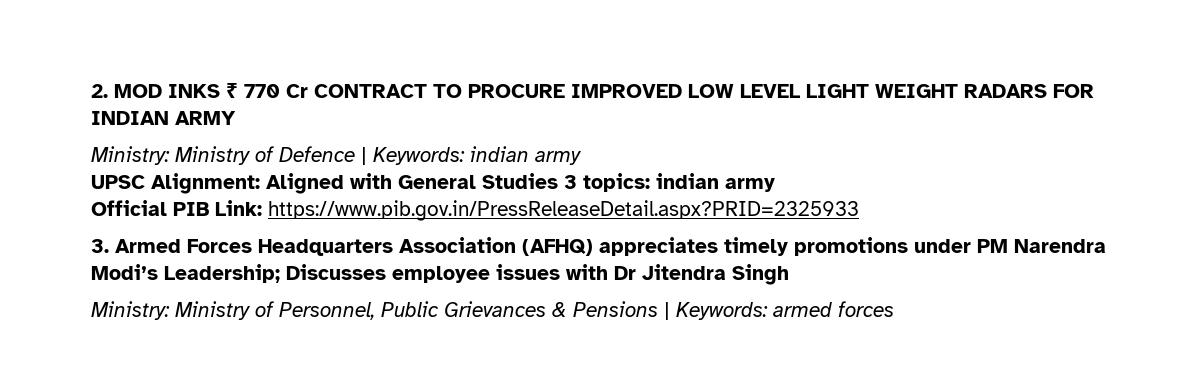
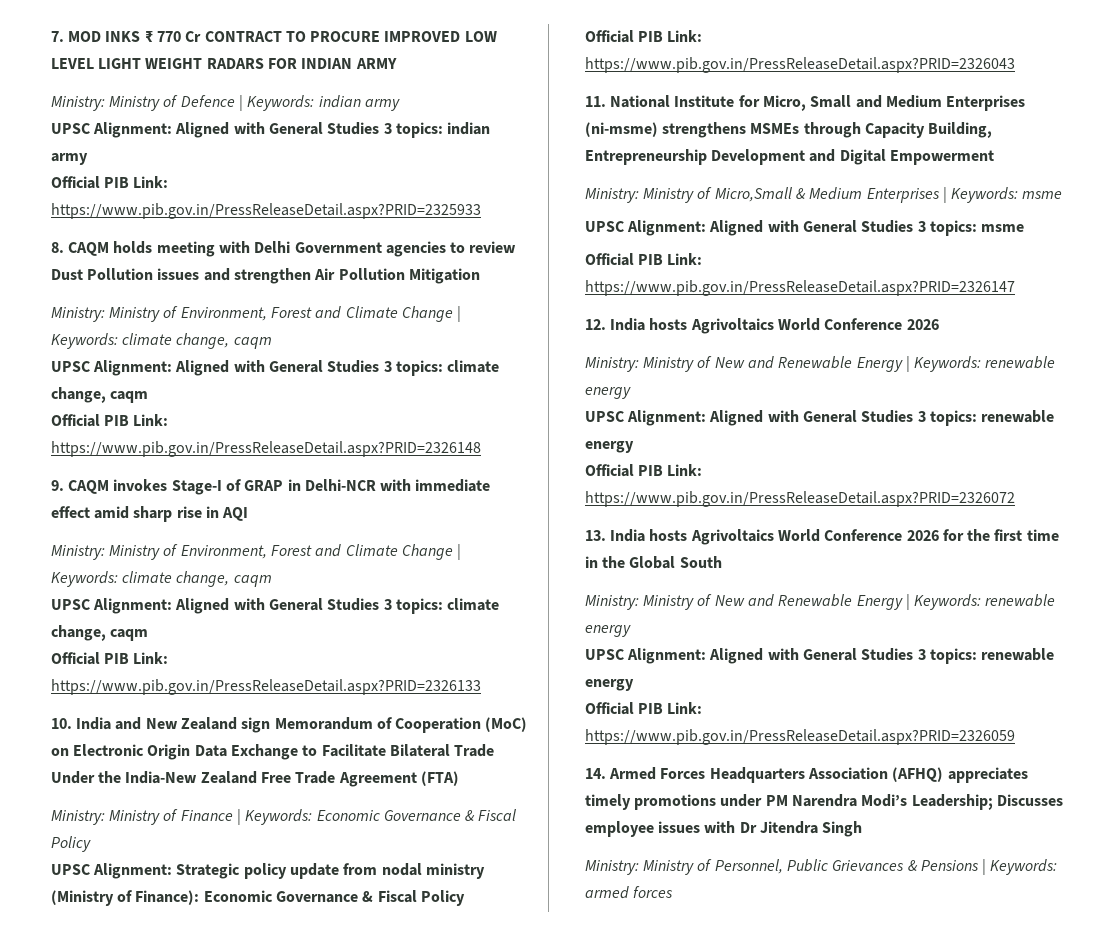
- 2. MOD INKS ₹ 770 Cr CONTRACT TO PROCURE IMPROVED LOW LEVEL LIGHT WEIGHT RADARS FOR INDIAN ARMY
+ 7. MOD INKS ₹ 770 Cr CONTRACT TO PROCURE IMPROVED LOW LEVEL LIGHT WEIGHT RADARS FOR INDIAN ARMY
- 3. Armed Forces Headquarters Association (AFHQ) appreciates timely promotions under PM Narendra Modi’s Leadership; Discusses employee issues with Dr Jitendra Singh
+ 8. CAQM holds meeting with Delhi Government agencies to review Dust Pollution issues and strengthen Air Pollution Mitigation
+ Ministry: Ministry of Environment, Forest and Climate Change | Keywords: climate change, caqm
+ UPSC Alignment: Aligned with General Studies 3 topics: climate change, caqm
+ Official PIB Link: https://www.pib.gov.in/PressReleaseDetail.aspx?PRID=2326148
+ 9. CAQM invokes Stage-I of GRAP in Delhi-NCR with immediate effect amid sharp rise in AQI
+ Ministry: Ministry of Environment, Forest and Climate Change | Keywords: climate change, caqm
+ UPSC Alignment: Aligned with General Studies 3 topics: climate change, caqm
+ Official PIB Link: https://www.pib.gov.in/PressReleaseDetail.aspx?PRID=2326133
+ 10. India and New Zealand sign Memorandum of Cooperation (MoC) on Electronic Origin Data Exchange to Facilitate Bilateral Trade Under the India-New Zealand Free Trade Agreement (FTA)
+ Ministry: Ministry of Finance | Keywords: Economic Governance & Fiscal Policy
+ UPSC Alignment: Strategic policy update from nodal ministry (Ministry of Finance): Economic Governance & Fiscal Policy
+ Official PIB Link: https://www.pib.gov.in/PressReleaseDetail.aspx?PRID=2326043
+ 11. National Institute for Micro, Small and Medium Enterprises (ni-msme) strengthens MSMEs through Capacity Building, Entrepreneurship Development and Digital Empowerment
+ Ministry: Ministry of Micro,Small & Medium Enterprises | Keywords: msme
+ UPSC Alignment: Aligned with General Studies 3 topics: msme
+ Official PIB Link: https://www.pib.gov.in/PressReleaseDetail.aspx?PRID=2326147
+ 12. India hosts Agrivoltaics World Conference 2026
+ Ministry: Ministry of New and Renewable Energy | Keywords: renewable energy
+ UPSC Alignment: Aligned with General Studies 3 topics: renewable energy
+ Official PIB Link: https://www.pib.gov.in/PressReleaseDetail.aspx?PRID=2326072
+ 13. India hosts Agrivoltaics World Conference 2026 for the first time in the Global South
+ Ministry: Ministry of New and Renewable Energy | Keywords: renewable energy
+ UPSC Alignment: Aligned with General Studies 3 topics: renewable energy
+ Official PIB Link: https://www.pib.gov.in/PressReleaseDetail.aspx?PRID=2326059
+ 14. Armed Forces Headquarters Association (AFHQ) appreciates timely promotions under PM Narendra Modi’s Leadership; Discusses employee issues with Dr Jitendra Singh

